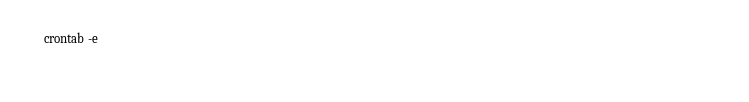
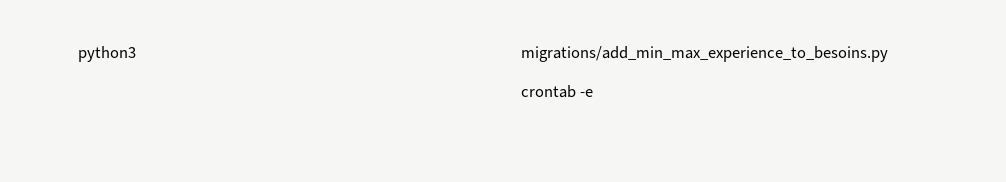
+ python3 migrations/add_min_max_experience_to_besoins.py

